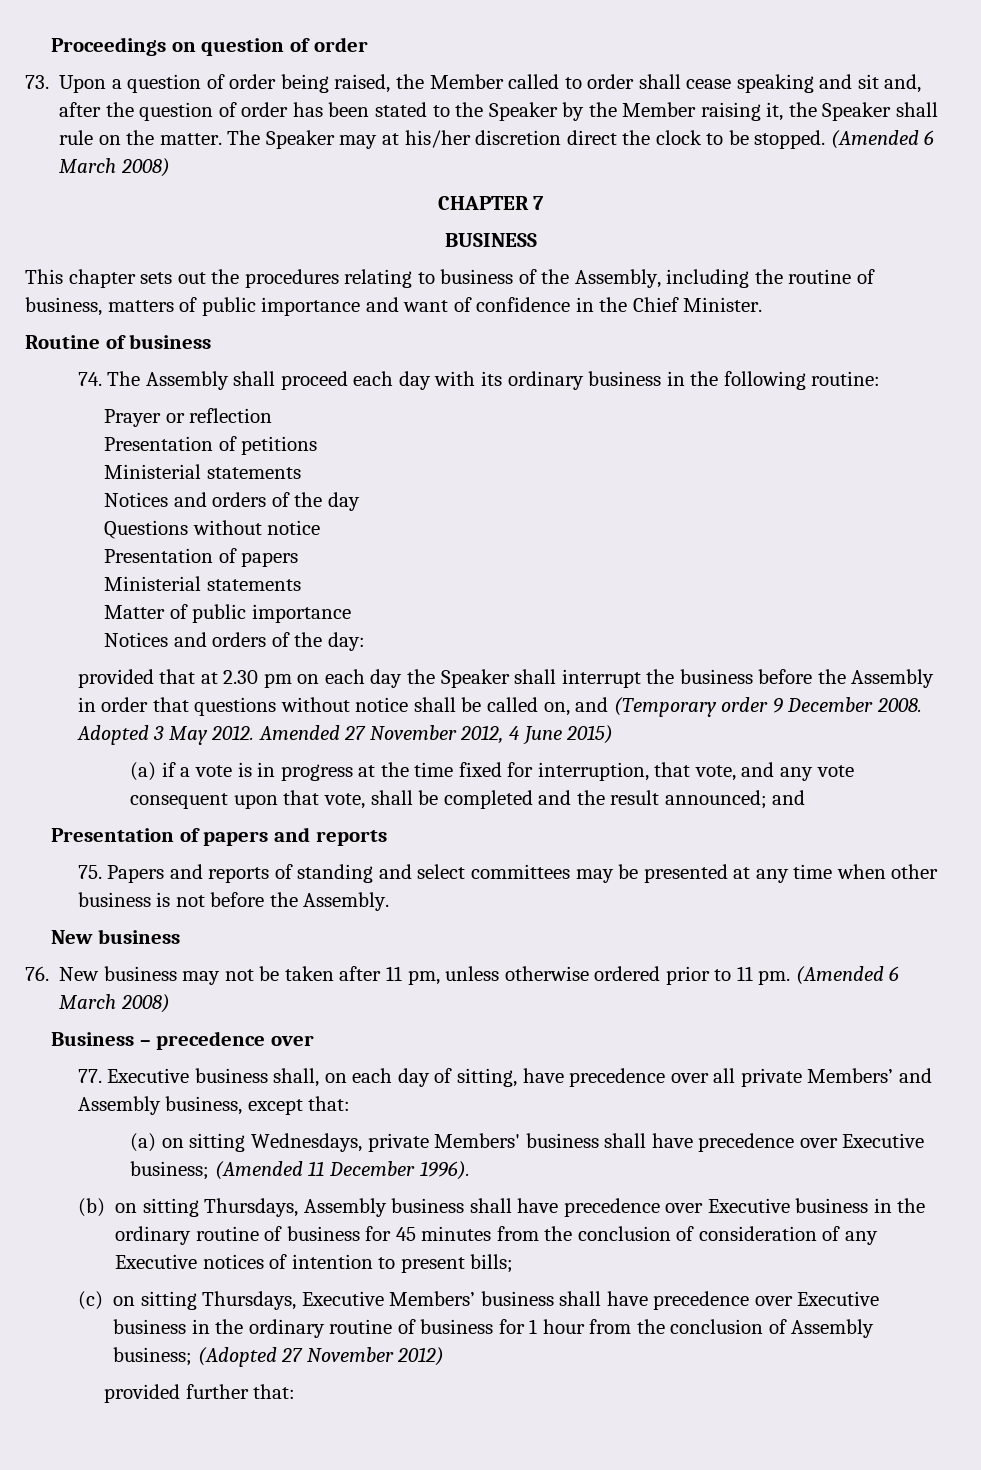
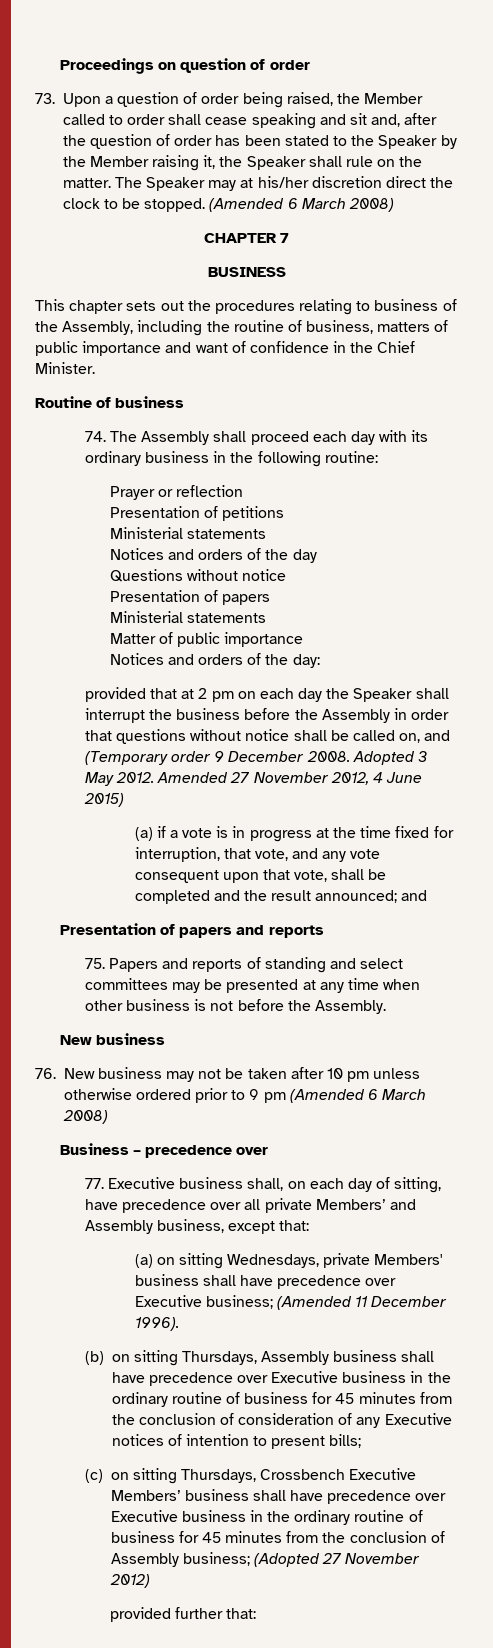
- provided that at 2.30 pm on each day the Speaker shall interrupt the business before the Assembly in order that questions without notice shall be called on, and (Temporary order 9 December 2008.
+ provided that at 2 pm on each day the Speaker shall interrupt the business before the Assembly in order that questions without notice shall be called on, and (Temporary order 9 December 2008.
- 76. New business may not be taken after 11 pm, unless otherwise ordered prior to 11 pm. (Amended 6 March 2008)
+ 76. New business may not be taken after 10 pm unless otherwise ordered prior to 9 pm (Amended 6 March 2008)
- (c) on sitting Thursdays, Executive Members’ business shall have precedence over Executive business in the ordinary routine of business for 1 hour from the conclusion of Assembly business; (Adopted 27 November 2012)
+ (c) on sitting Thursdays, Crossbench Executive Members’ business shall have precedence over Executive business in the ordinary routine of business for 45 minutes from the conclusion of Assembly business; (Adopted 27 November 2012)

